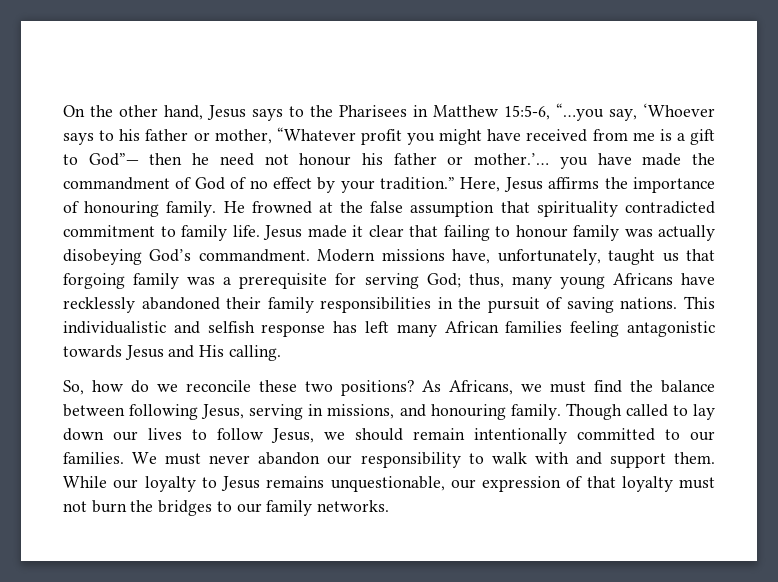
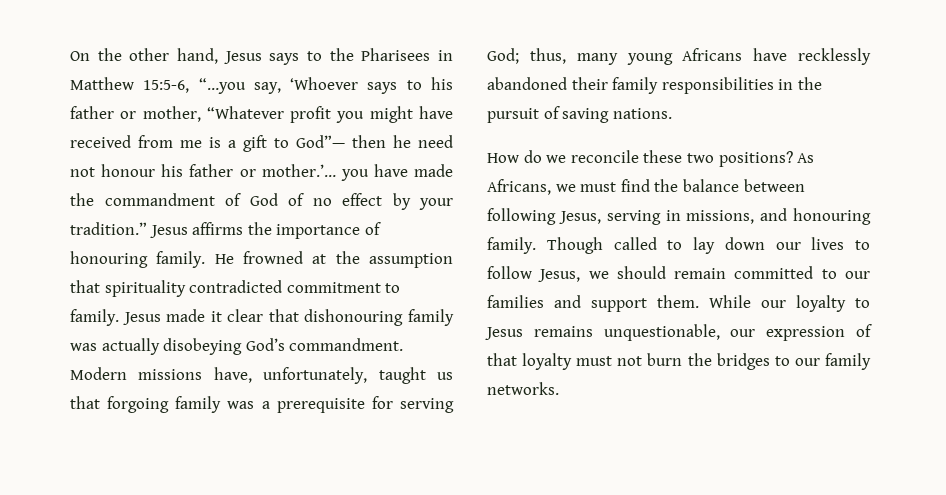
- Here, Jesus affirms the importance of honouring family.
+ Jesus affirms the importance of honouring family.
- He frowned at the false assumption that spirituality contradicted commitment to family life.
+ He frowned at the assumption that spirituality contradicted commitment to family.
- Jesus made it clear that failing to honour family was actually disobeying God’s commandment.
+ Jesus made it clear that dishonouring family was actually disobeying God’s commandment.
- Modern missions have, unfortunately, taught us that forgoing family was a prerequisite for serving God; thus, many young Africans have recklessly abandoned their family responsibilities in the pursuit of saving nations. This individualistic and selfish response has left many African families feeling antagonistic towards Jesus and His calling.
- So, how do we reconcile these two positions?
+ Modern missions have, unfortunately, taught us that forgoing family was a prerequisite for serving God; thus, many young Africans have recklessly abandoned their family responsibilities in the pursuit of saving nations.
+ How do we reconcile these two positions?
- Though called to lay down our lives to follow Jesus, we should remain intentionally committed to our families. We must never abandon our responsibility to walk with and support them.
+ Though called to lay down our lives to follow Jesus, we should remain committed to our families and support them.

